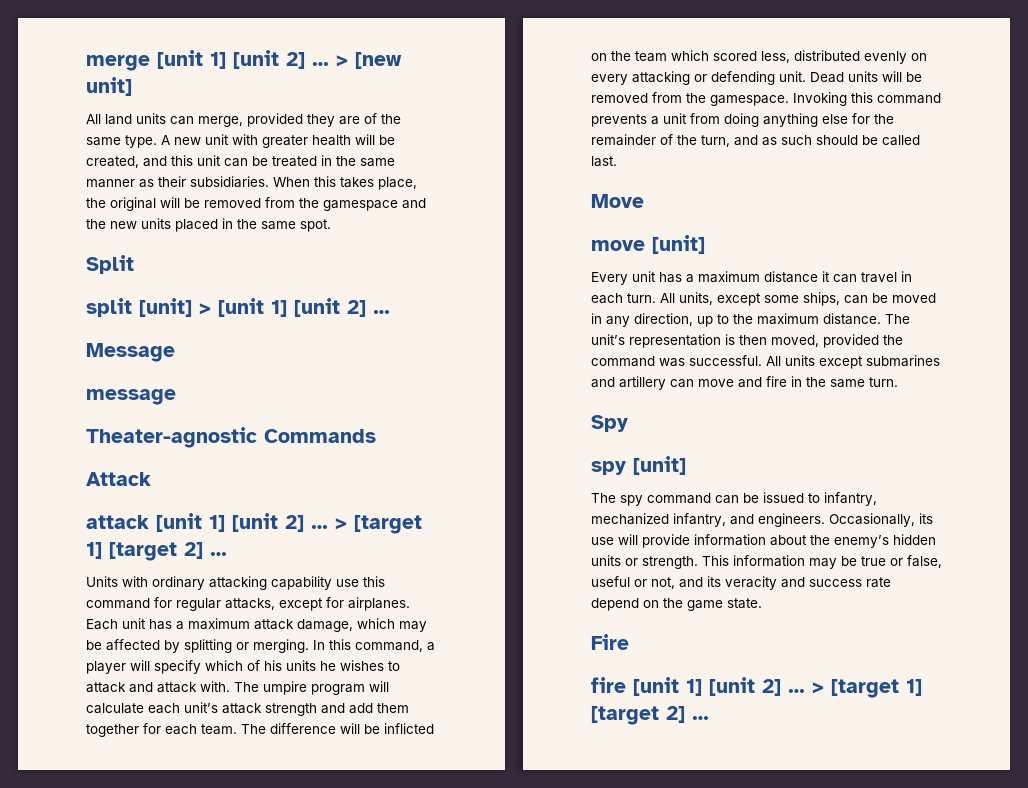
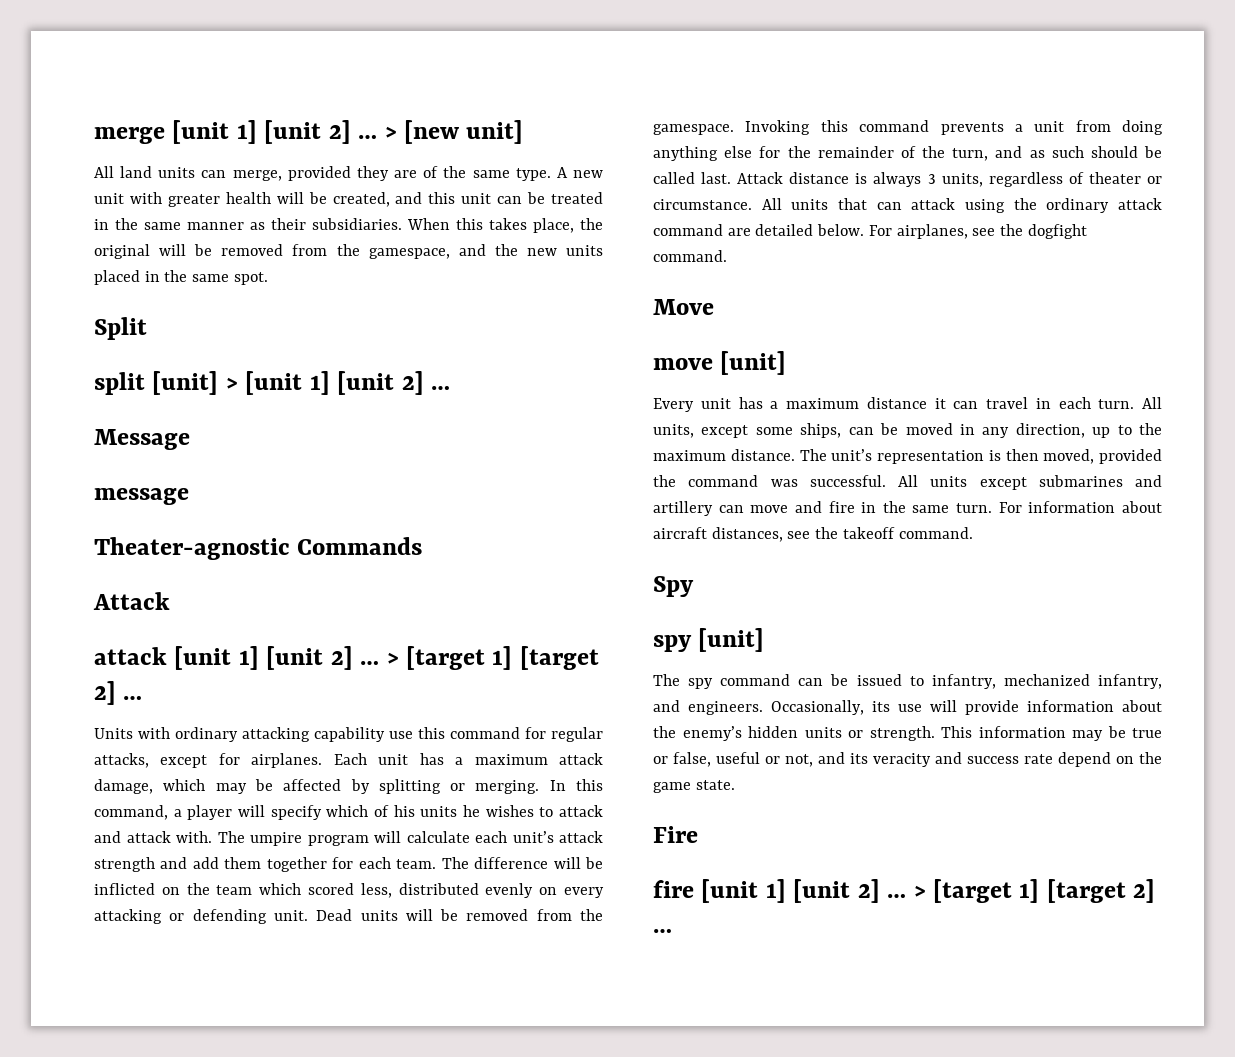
- When this takes place, the original will be removed from the gamespace and the new units placed in the same spot.
+ When this takes place, the original will be removed from the gamespace, and the new units placed in the same spot.
+ Attack distance is always 3 units, regardless of theater or circumstance. All units that can attack using the ordinary attack command are detailed below. For airplanes, see the dogfight command.
+ For information about aircraft distances, see the takeoff command.

